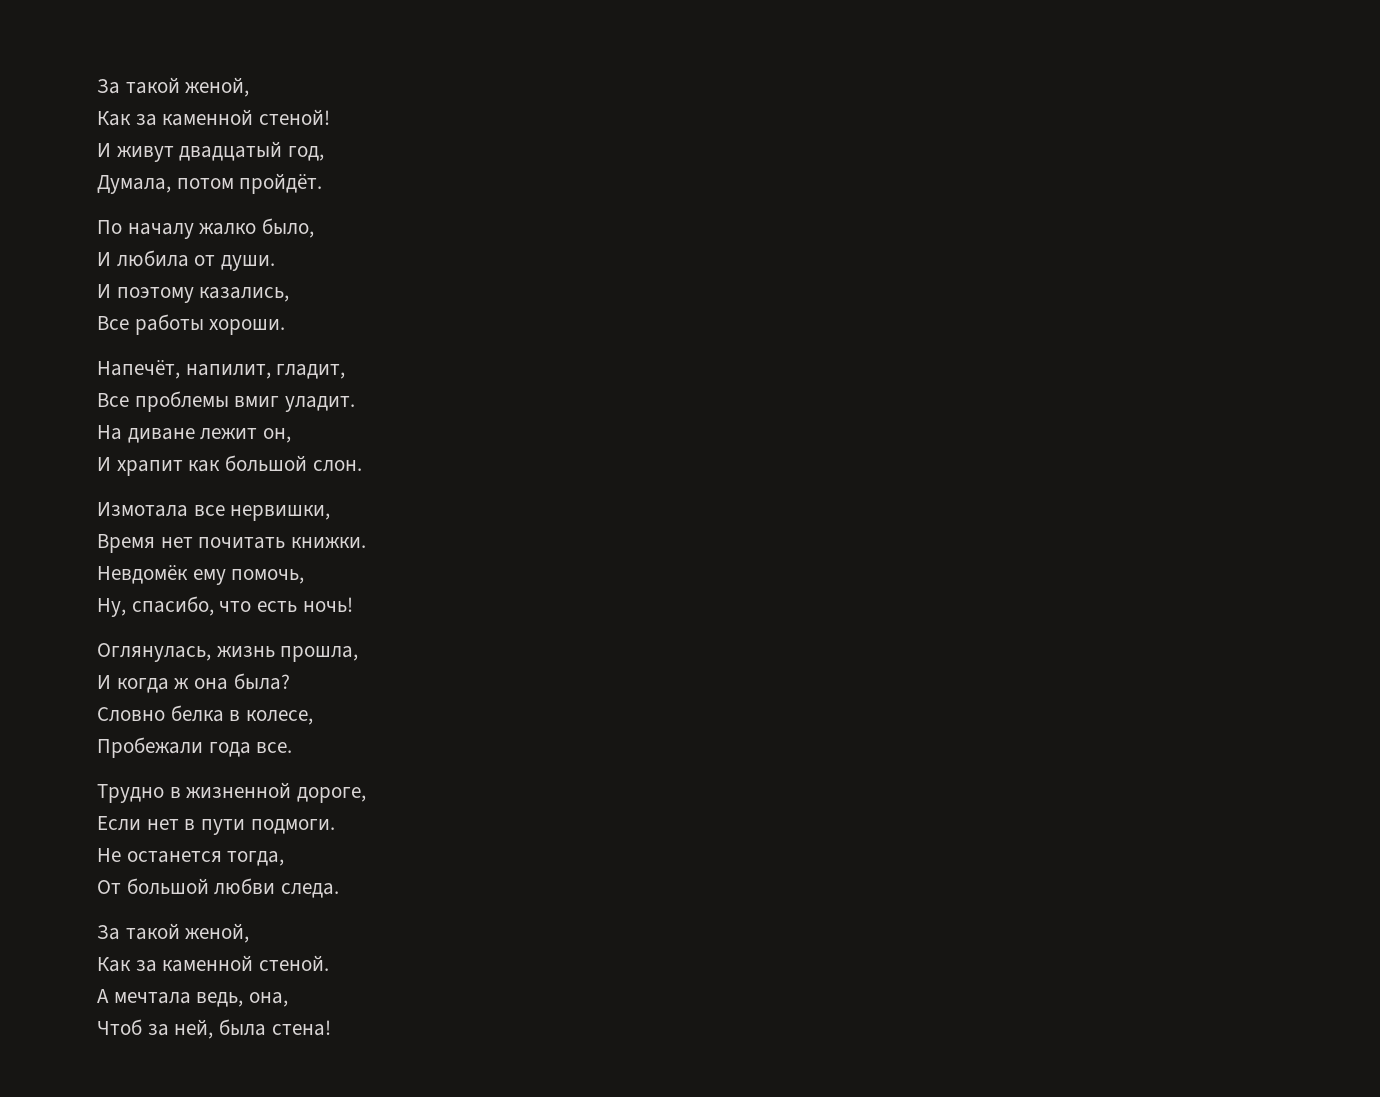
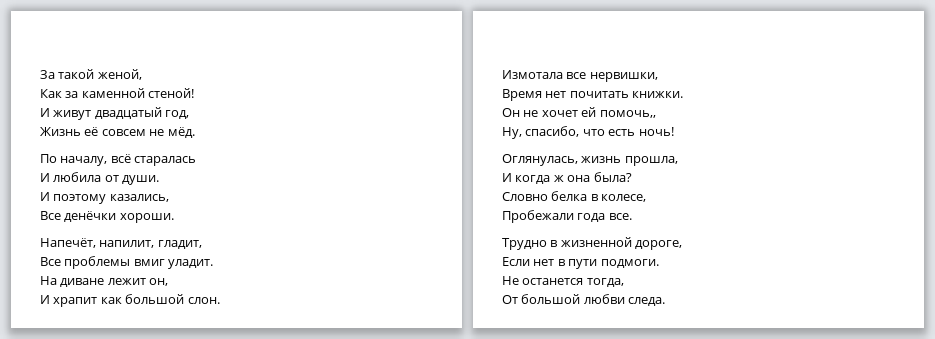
- Думала, потом пройдёт.
- По началу жалко было,
+ Жизнь её совсем не мёд.
+ По началу, всё старалась
- Все работы хороши.
+ Все денёчки хороши.
- Невдомёк ему помочь,
+ Он не хочет ей помочь,,
  От большой любви следа.
- За такой женой,
- Как за каменной стеной.
- А мечтала ведь, она,
- Чтоб за ней, была стена!

